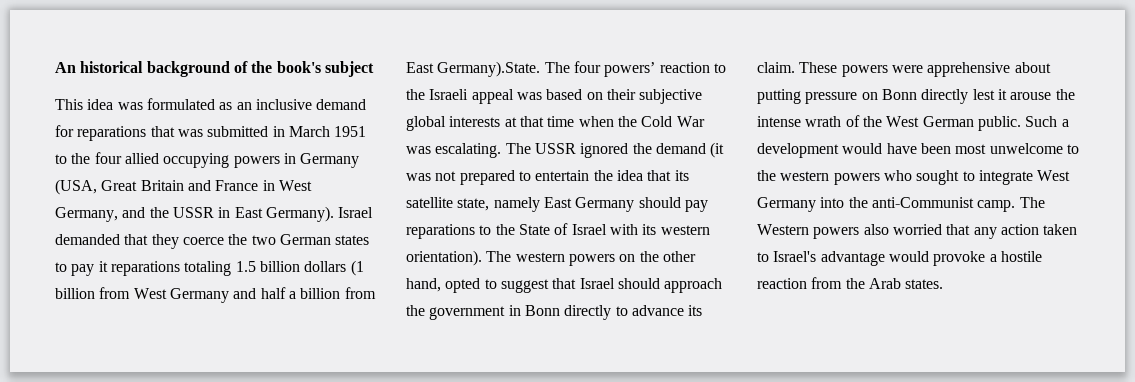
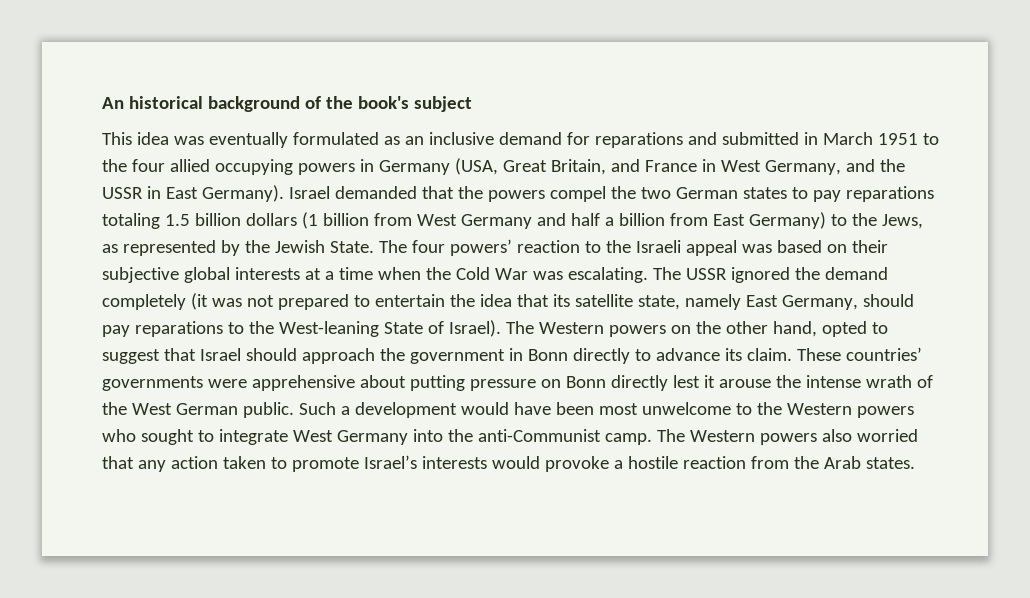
- This idea was formulated as an inclusive demand for reparations that was submitted in March 1951 to the four allied occupying powers in Germany (USA, Great Britain and France in West Germany, and the USSR in East Germany).
+ This idea was eventually formulated as an inclusive demand for reparations and submitted in March 1951 to the four allied occupying powers in Germany (USA, Great Britain, and France in West Germany, and the USSR in East Germany).
- Israel demanded that they coerce the two German states to pay it reparations totaling 1.5 billion dollars (1 billion from West Germany and half a billion from East Germany).State. The four powers’ reaction to the Israeli appeal was based on their subjective global interests at that time when the Cold War was escalating.
+ Israel demanded that the powers compel the two German states to pay reparations totaling 1.5 billion dollars (1 billion from West Germany and half a billion from East Germany) to the Jews, as represented by the Jewish State. The four powers’ reaction to the Israeli appeal was based on their subjective global interests at a time when the Cold War was escalating.
- The USSR ignored the demand (it was not prepared to entertain the idea that its satellite state, namely East Germany should pay reparations to the State of Israel with its western orientation). The western powers on the other hand, opted to suggest that Israel should approach the government in Bonn directly to advance its claim.
+ The USSR ignored the demand completely (it was not prepared to entertain the idea that its satellite state, namely East Germany, should pay reparations to the West-leaning State of Israel). The Western powers on the other hand, opted to suggest that Israel should approach the government in Bonn directly to advance its claim.
- These powers were apprehensive about putting pressure on Bonn directly lest it arouse the intense wrath of the West German public.
+ These countries’ governments were apprehensive about putting pressure on Bonn directly lest it arouse the intense wrath of the West German public.
- Such a development would have been most unwelcome to the western powers who sought to integrate West Germany into the anti-Communist camp.
+ Such a development would have been most unwelcome to the Western powers who sought to integrate West Germany into the anti-Communist camp.
- The Western powers also worried that any action taken to Israel's advantage would provoke a hostile reaction from the Arab states.
+ The Western powers also worried that any action taken to promote Israel’s interests would provoke a hostile reaction from the Arab states.

